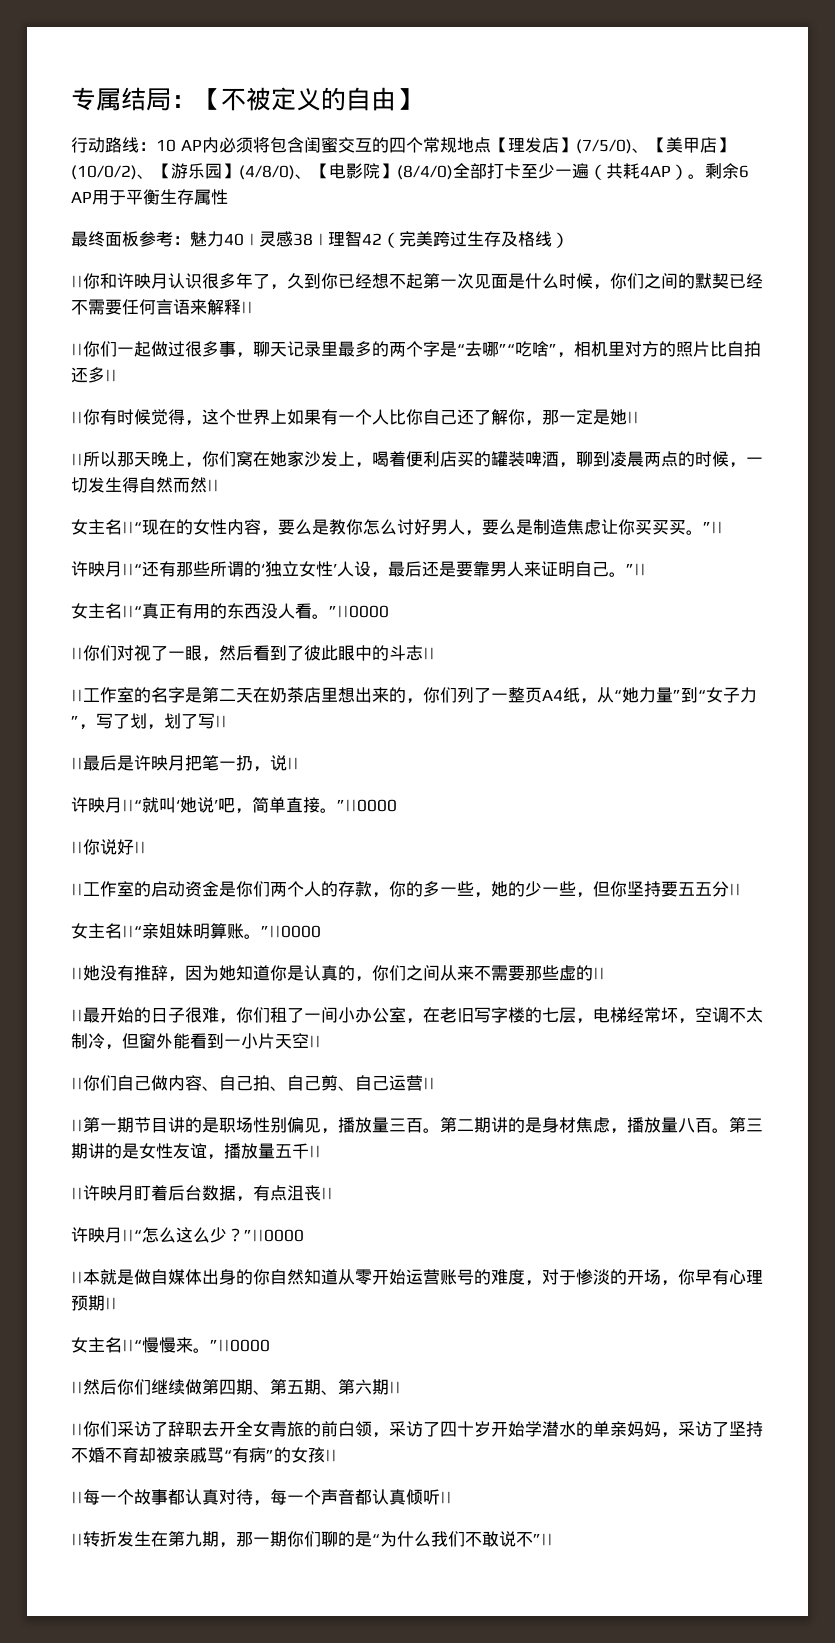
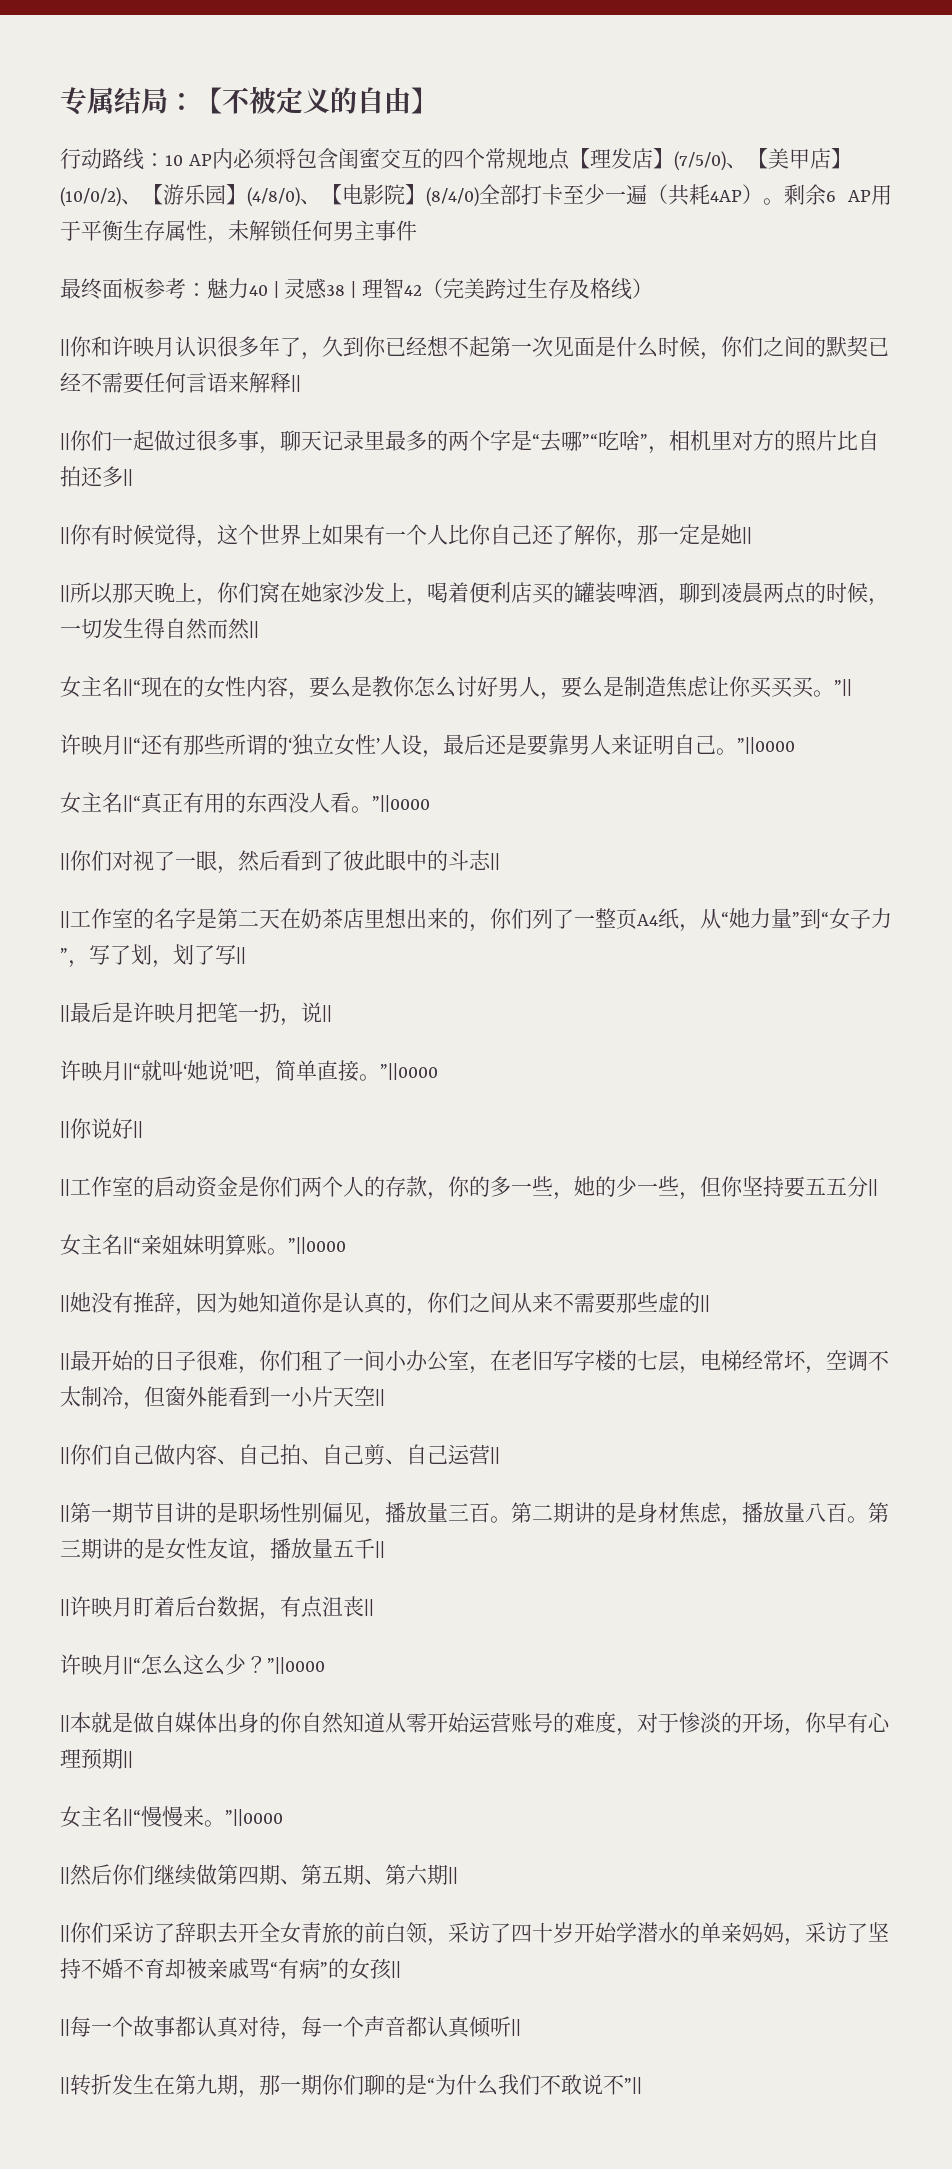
- 剩余6 AP用于平衡生存属性
+ 剩余6 AP用于平衡生存属性，未解锁任何男主事件
- 许映月||“还有那些所谓的‘独立女性’人设，最后还是要靠男人来证明自己。”||
+ 许映月||“还有那些所谓的‘独立女性’人设，最后还是要靠男人来证明自己。”||0000

